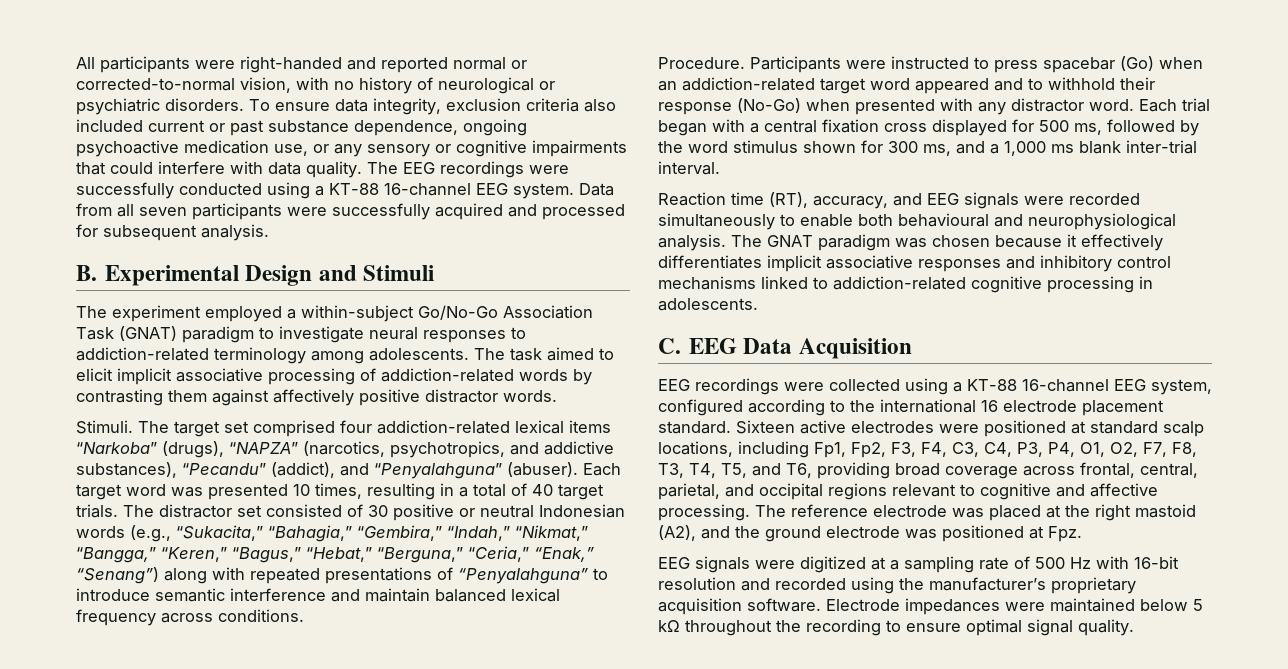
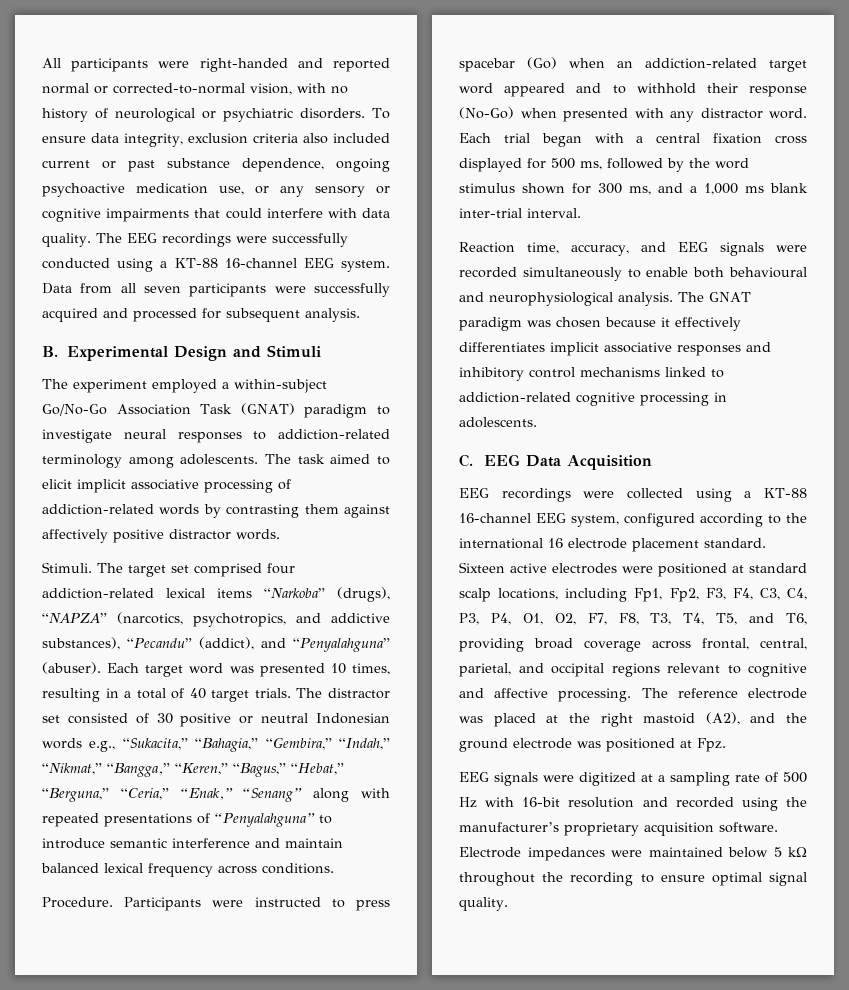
- The distractor set consisted of 30 positive or neutral Indonesian words (e.g., “Sukacita,” “Bahagia,” “Gembira,” “Indah,” “Nikmat,” “Bangga,” “Keren,” “Bagus,” “Hebat,” “Berguna,” “Ceria,” “Enak,” “Senang”) along with repeated presentations of “Penyalahguna” to introduce semantic interference and maintain balanced lexical frequency across conditions.
+ The distractor set consisted of 30 positive or neutral Indonesian words e.g., “Sukacita,” “Bahagia,” “Gembira,” “Indah,” “Nikmat,” “Bangga,” “Keren,” “Bagus,” “Hebat,” “Berguna,” “Ceria,” “Enak,” “Senang” along with repeated presentations of “Penyalahguna” to introduce semantic interference and maintain balanced lexical frequency across conditions.
- Reaction time (RT), accuracy, and EEG signals were recorded simultaneously to enable both behavioural and neurophysiological analysis.
+ Reaction time, accuracy, and EEG signals were recorded simultaneously to enable both behavioural and neurophysiological analysis.

